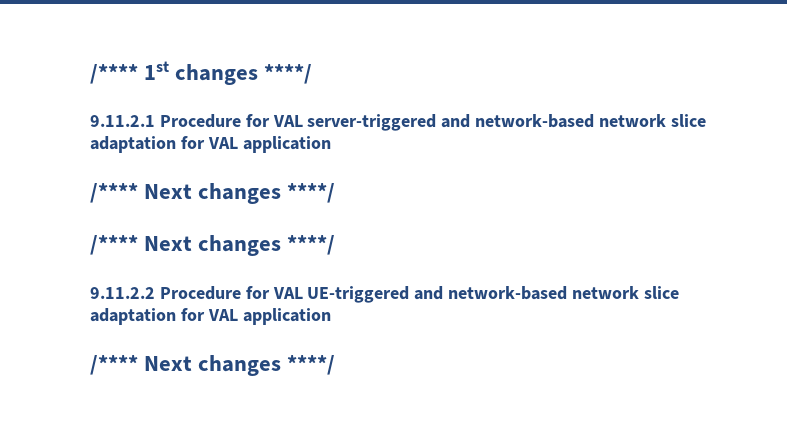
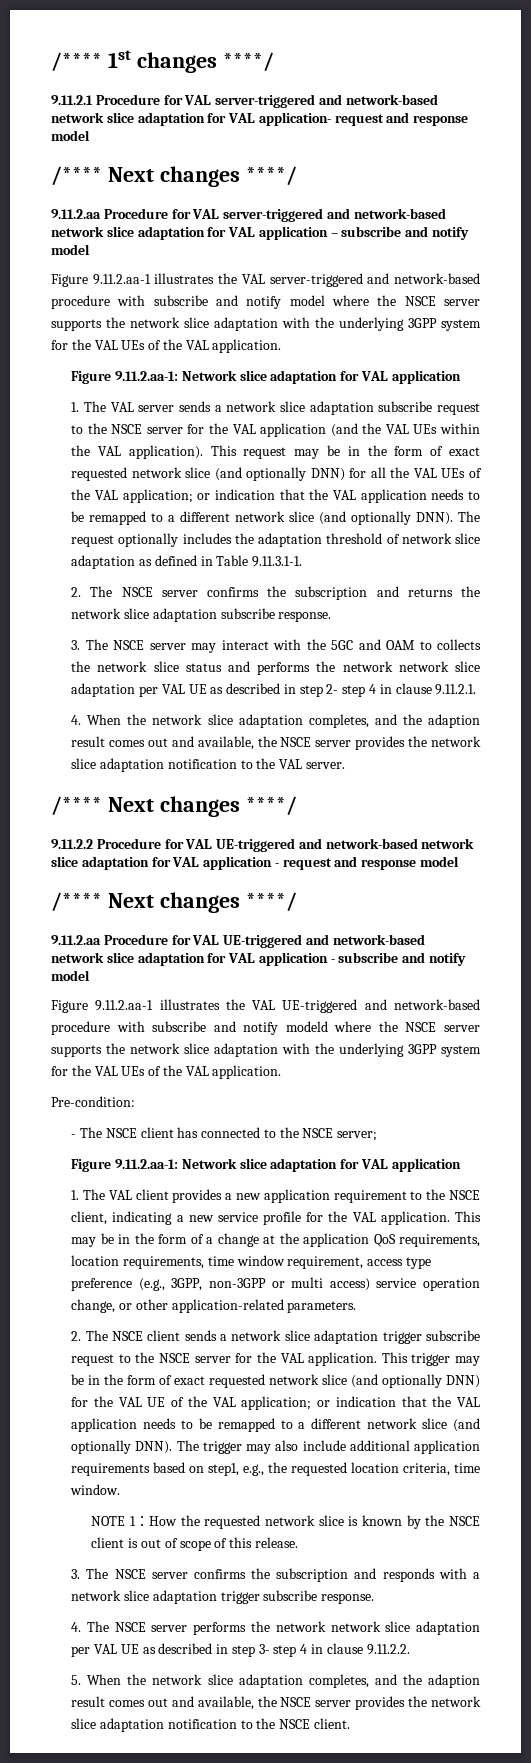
- 9.11.2.1 Procedure for VAL server-triggered and network-based network slice adaptation for VAL application
+ 9.11.2.1 Procedure for VAL server-triggered and network-based network slice adaptation for VAL application- request and response model
  /**** Next changes ****/
+ 9.11.2.aa Procedure for VAL server-triggered and network-based network slice adaptation for VAL application – subscribe and notify model
+ Figure 9.11.2.aa-1 illustrates the VAL server-triggered and network-based procedure with subscribe and notify model where the NSCE server supports the network slice adaptation with the underlying 3GPP system for the VAL UEs of the VAL application.
+ Figure 9.11.2.aa-1: Network slice adaptation for VAL application
+ 1. The VAL server sends a network slice adaptation subscribe request to the NSCE server for the VAL application (and the VAL UEs within the VAL application). This request may be in the form of exact requested network slice (and optionally DNN) for all the VAL UEs of the VAL application; or indication that the VAL application needs to be remapped to a different network slice (and optionally DNN). The request optionally includes the adaptation threshold of network slice adaptation as defined in Table 9.11.3.1-1.
+ 2. The NSCE server confirms the subscription and returns the network slice adaptation subscribe response.
+ 3. The NSCE server may interact with the 5GC and OAM to collects the network slice status and performs the network network slice adaptation per VAL UE as described in step 2- step 4 in clause 9.11.2.1.
+ 4. When the network slice adaptation completes, and the adaption result comes out and available, the NSCE server provides the network slice adaptation notification to the VAL server.
- 9.11.2.2 Procedure for VAL UE-triggered and network-based network slice adaptation for VAL application
+ 9.11.2.2 Procedure for VAL UE-triggered and network-based network slice adaptation for VAL application - request and response model
  /**** Next changes ****/
+ 9.11.2.aa Procedure for VAL UE-triggered and network-based network slice adaptation for VAL application - subscribe and notify model
+ Figure 9.11.2.aa-1 illustrates the VAL UE-triggered and network-based procedure with subscribe and notify modeld where the NSCE server supports the network slice adaptation with the underlying 3GPP system for the VAL UEs of the VAL application.
+ Pre-condition:
+ - The NSCE client has connected to the NSCE server;
+ Figure 9.11.2.aa-1: Network slice adaptation for VAL application
+ 1. The VAL client provides a new application requirement to the NSCE client, indicating a new service profile for the VAL application. This may be in the form of a change at the application QoS requirements, location requirements, time window requirement, access type preference (e.g., 3GPP, non-3GPP or multi access) service operation change, or other application-related parameters.
+ 2. The NSCE client sends a network slice adaptation trigger subscribe request to the NSCE server for the VAL application. This trigger may be in the form of exact requested network slice (and optionally DNN) for the VAL UE of the VAL application; or indication that the VAL application needs to be remapped to a different network slice (and optionally DNN). The trigger may also include additional application requirements based on step1, e.g., the requested location criteria, time window.
+ NOTE 1：How the requested network slice is known by the NSCE client is out of scope of this release.
+ 3. The NSCE server confirms the subscription and responds with a network slice adaptation trigger subscribe response.
+ 4. The NSCE server performs the network network slice adaptation per VAL UE as described in step 3- step 4 in clause 9.11.2.2.
+ 5. When the network slice adaptation completes, and the adaption result comes out and available, the NSCE server provides the network slice adaptation notification to the NSCE client.

